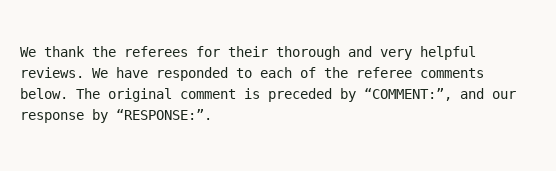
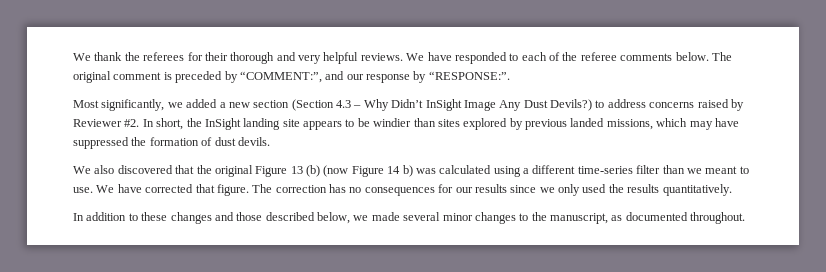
+ Most significantly, we added a new section (Section 4.3 – Why Didn’t InSight Image Any Dust Devils?) to address concerns raised by Reviewer #2. In short, the InSight landing site appears to be windier than sites explored by previous landed missions, which may have suppressed the formation of dust devils.
+ We also discovered that the original Figure 13 (b) (now Figure 14 b) was calculated using a different time-series filter than we meant to use. We have corrected that figure. The correction has no consequences for our results since we only used the results quantitatively.
+ In addition to these changes and those described below, we made several minor changes to the manuscript, as documented throughout.

